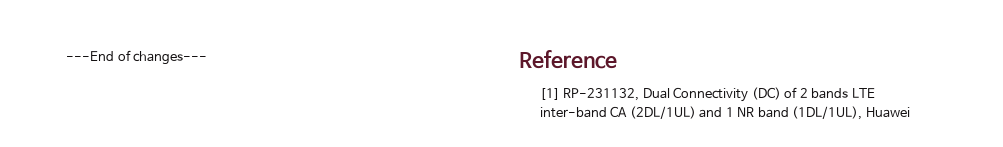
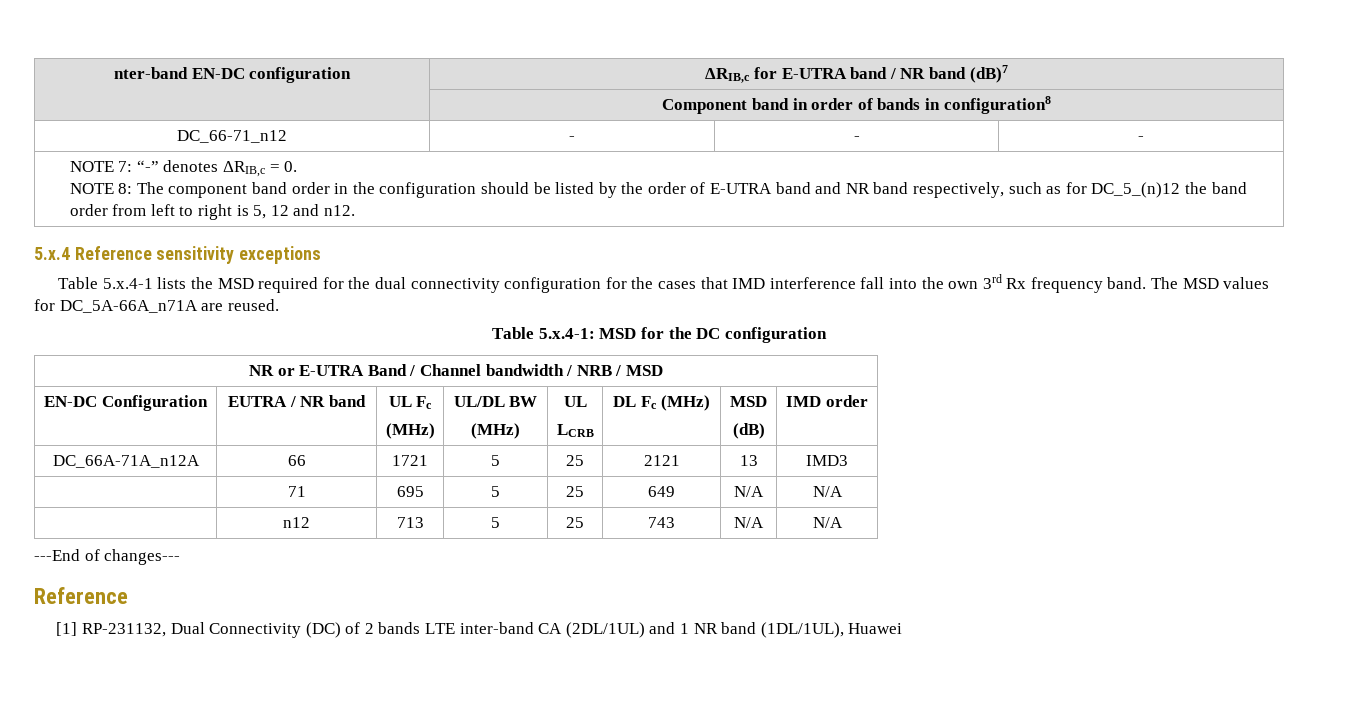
+ nter-band EN-DC configuration | ΔRIB,c for E-UTRA band / NR band (dB)7
+ | Component band in order of bands in configuration8
+ DC_66-71_n12 | - | - | -
+ NOTE 7: “-” denotes ΔRIB,c = 0.
+ NOTE 8: The component band order in the configuration should be listed by the order of E-UTRA band and NR band respectively, such as for DC_5_(n)12 the band order from left to right is 5, 12 and n12.
+ 5.x.4 Reference sensitivity exceptions
+ Table 5.x.4-1 lists the MSD required for the dual connectivity configuration for the cases that IMD interference fall into the own 3rd Rx frequency band. The MSD values for DC_5A-66A_n71A are reused.
+ Table 5.x.4-1: MSD for the DC configuration
+ NR or E-UTRA Band / Channel bandwidth / NRB / MSD
+ EN-DC Configuration | EUTRA / NR band | UL Fc
+ (MHz) | UL/DL BW
+ (MHz) | UL
+ LCRB | DL Fc (MHz) | MSD
+ (dB) | IMD order
+ DC_66A-71A_n12A | 66 | 1721 | 5 | 25 | 2121 | 13 | IMD3
+ | 71 | 695 | 5 | 25 | 649 | N/A | N/A
+ | n12 | 713 | 5 | 25 | 743 | N/A | N/A

